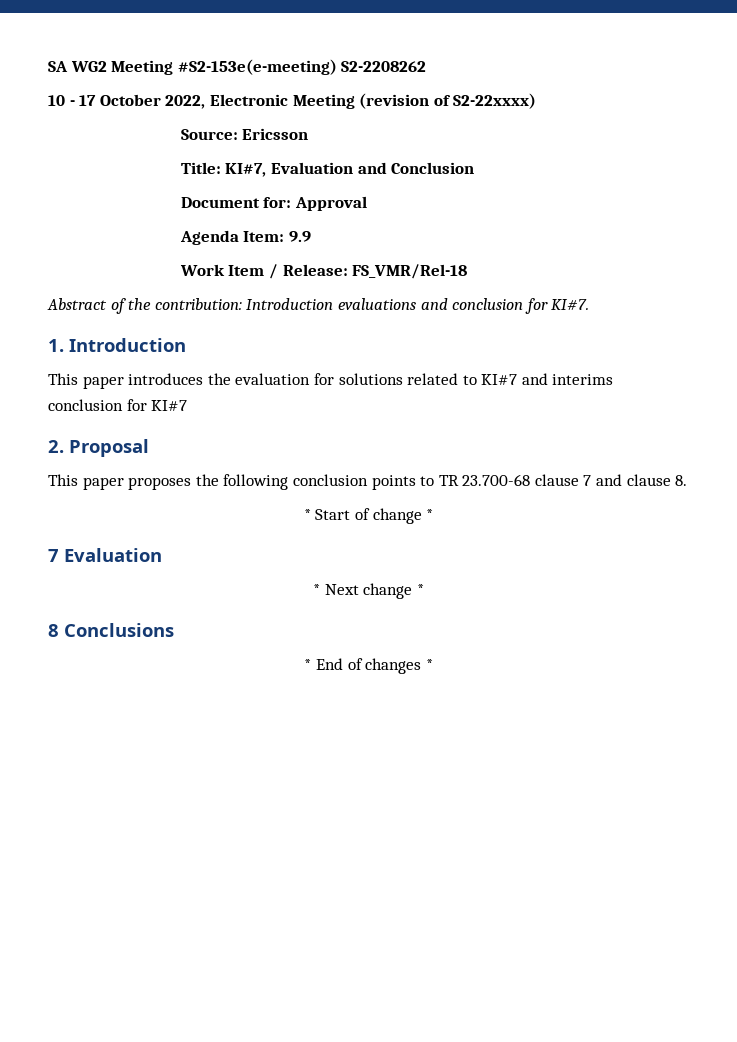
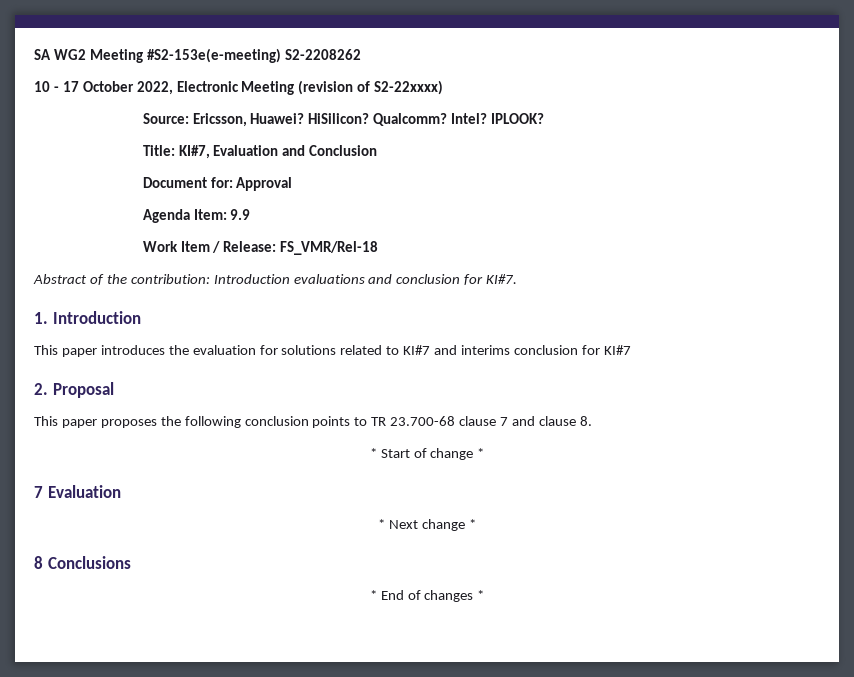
- Source: Ericsson
+ Source: Ericsson, Huawei? HiSilicon? Qualcomm? Intel? IPLOOK?

